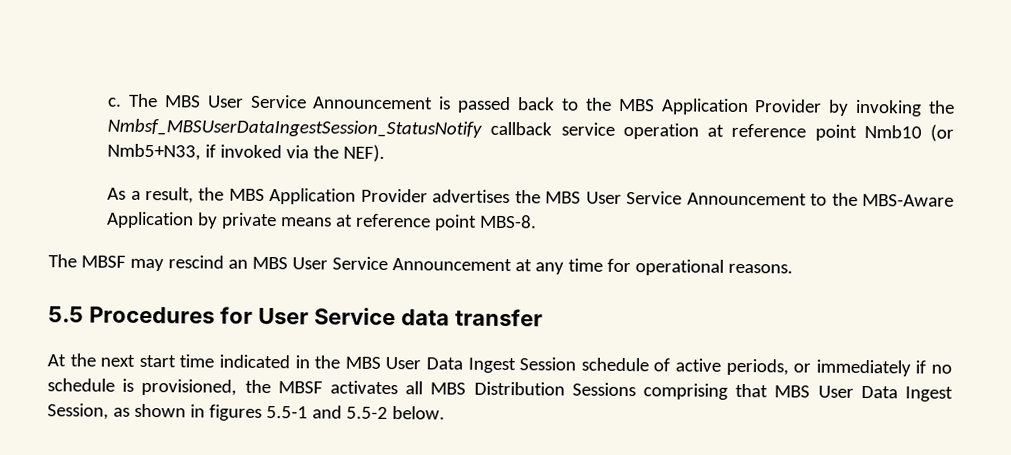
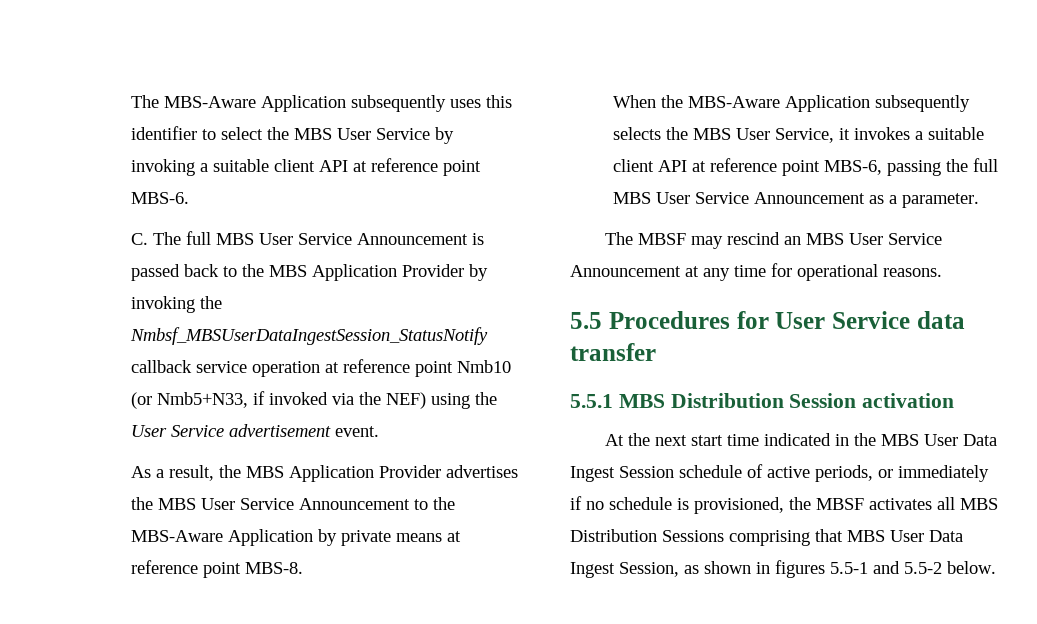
- c. The MBS User Service Announcement is passed back to the MBS Application Provider by invoking the Nmbsf_MBSUserDataIngestSession_StatusNotify callback service operation at reference point Nmb10 (or Nmb5+N33, if invoked via the NEF).
+ The MBS-Aware Application subsequently uses this identifier to select the MBS User Service by invoking a suitable client API at reference point MBS-6.
+ C. The full MBS User Service Announcement is passed back to the MBS Application Provider by invoking the Nmbsf_MBSUserDataIngestSession_StatusNotify callback service operation at reference point Nmb10 (or Nmb5+N33, if invoked via the NEF) using the User Service advertisement event.
+ When the MBS-Aware Application subsequently selects the MBS User Service, it invokes a suitable client API at reference point MBS-6, passing the full MBS User Service Announcement as a parameter.
+ 5.5.1 MBS Distribution Session activation

